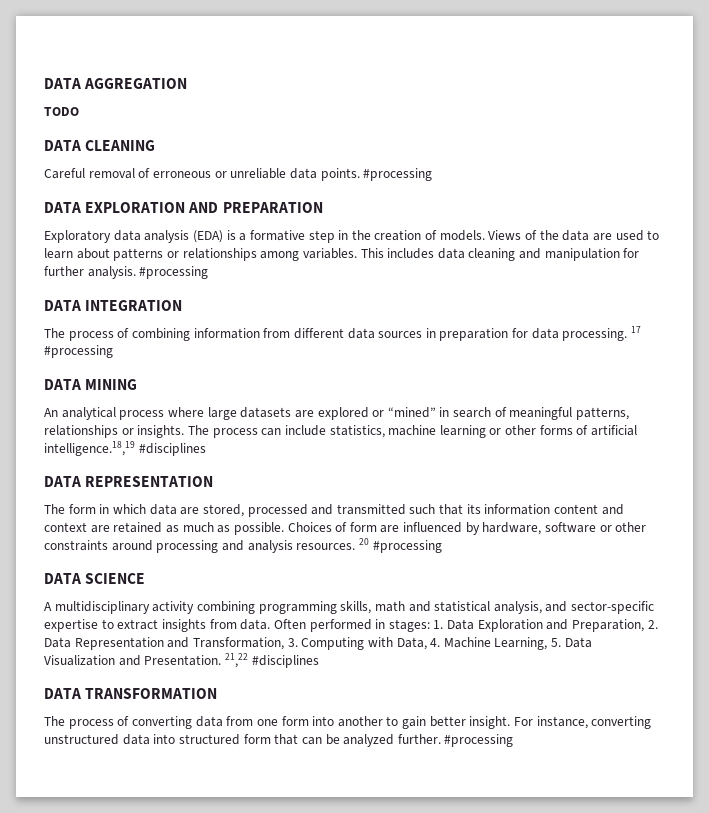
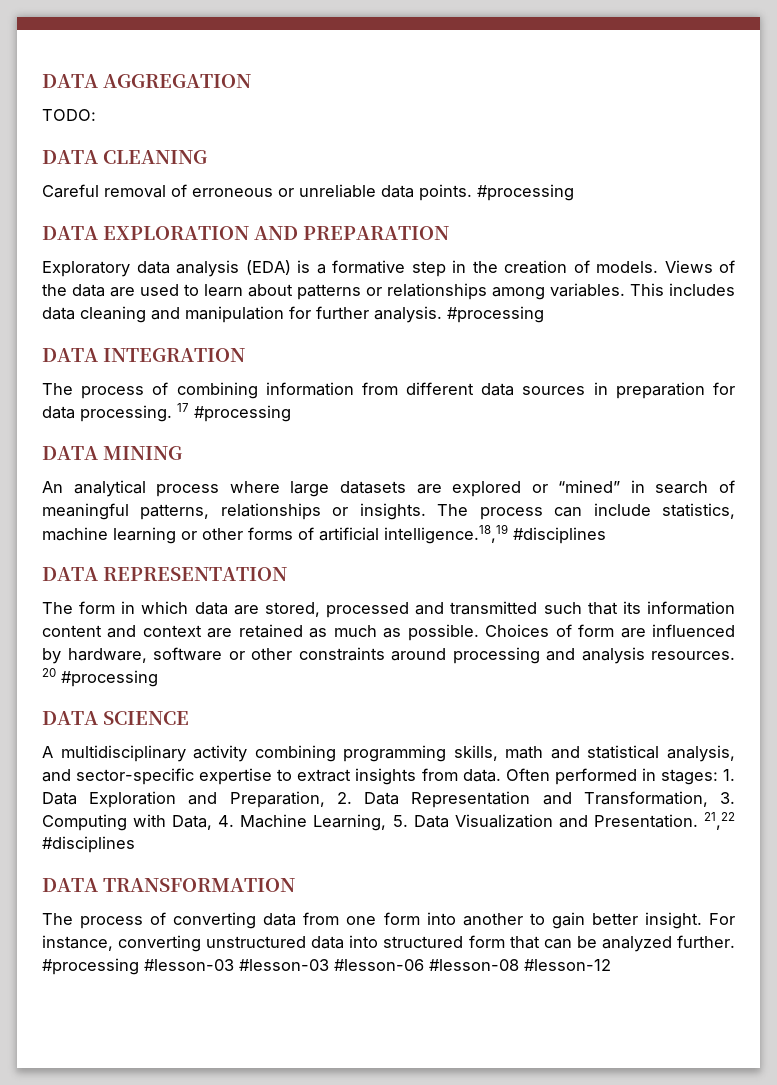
- TODO
+ TODO:
- For instance, converting unstructured data into structured form that can be analyzed further. #processing
+ For instance, converting unstructured data into structured form that can be analyzed further. #processing #lesson-03 #lesson-03 #lesson-06 #lesson-08 #lesson-12

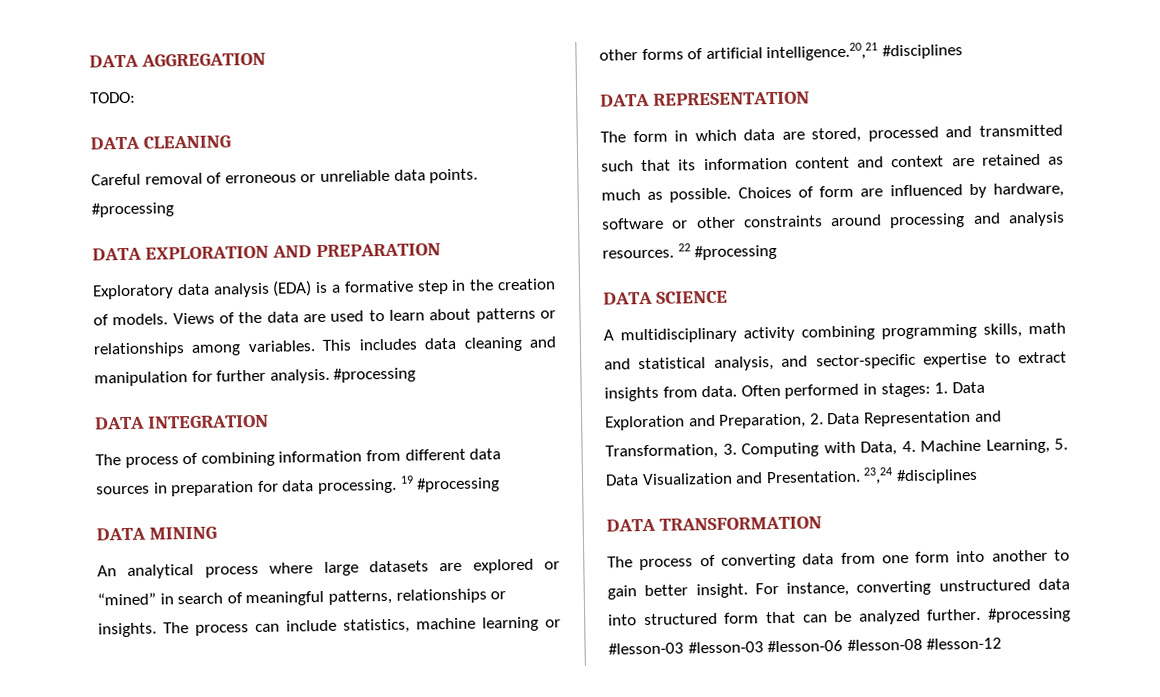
- 17 #processing
+ 19 #processing
- The process can include statistics, machine learning or other forms of artificial intelligence.18,19 #disciplines
+ The process can include statistics, machine learning or other forms of artificial intelligence.20,21 #disciplines
- 20 #processing
+ 22 #processing
- 21,22 #disciplines
+ 23,24 #disciplines

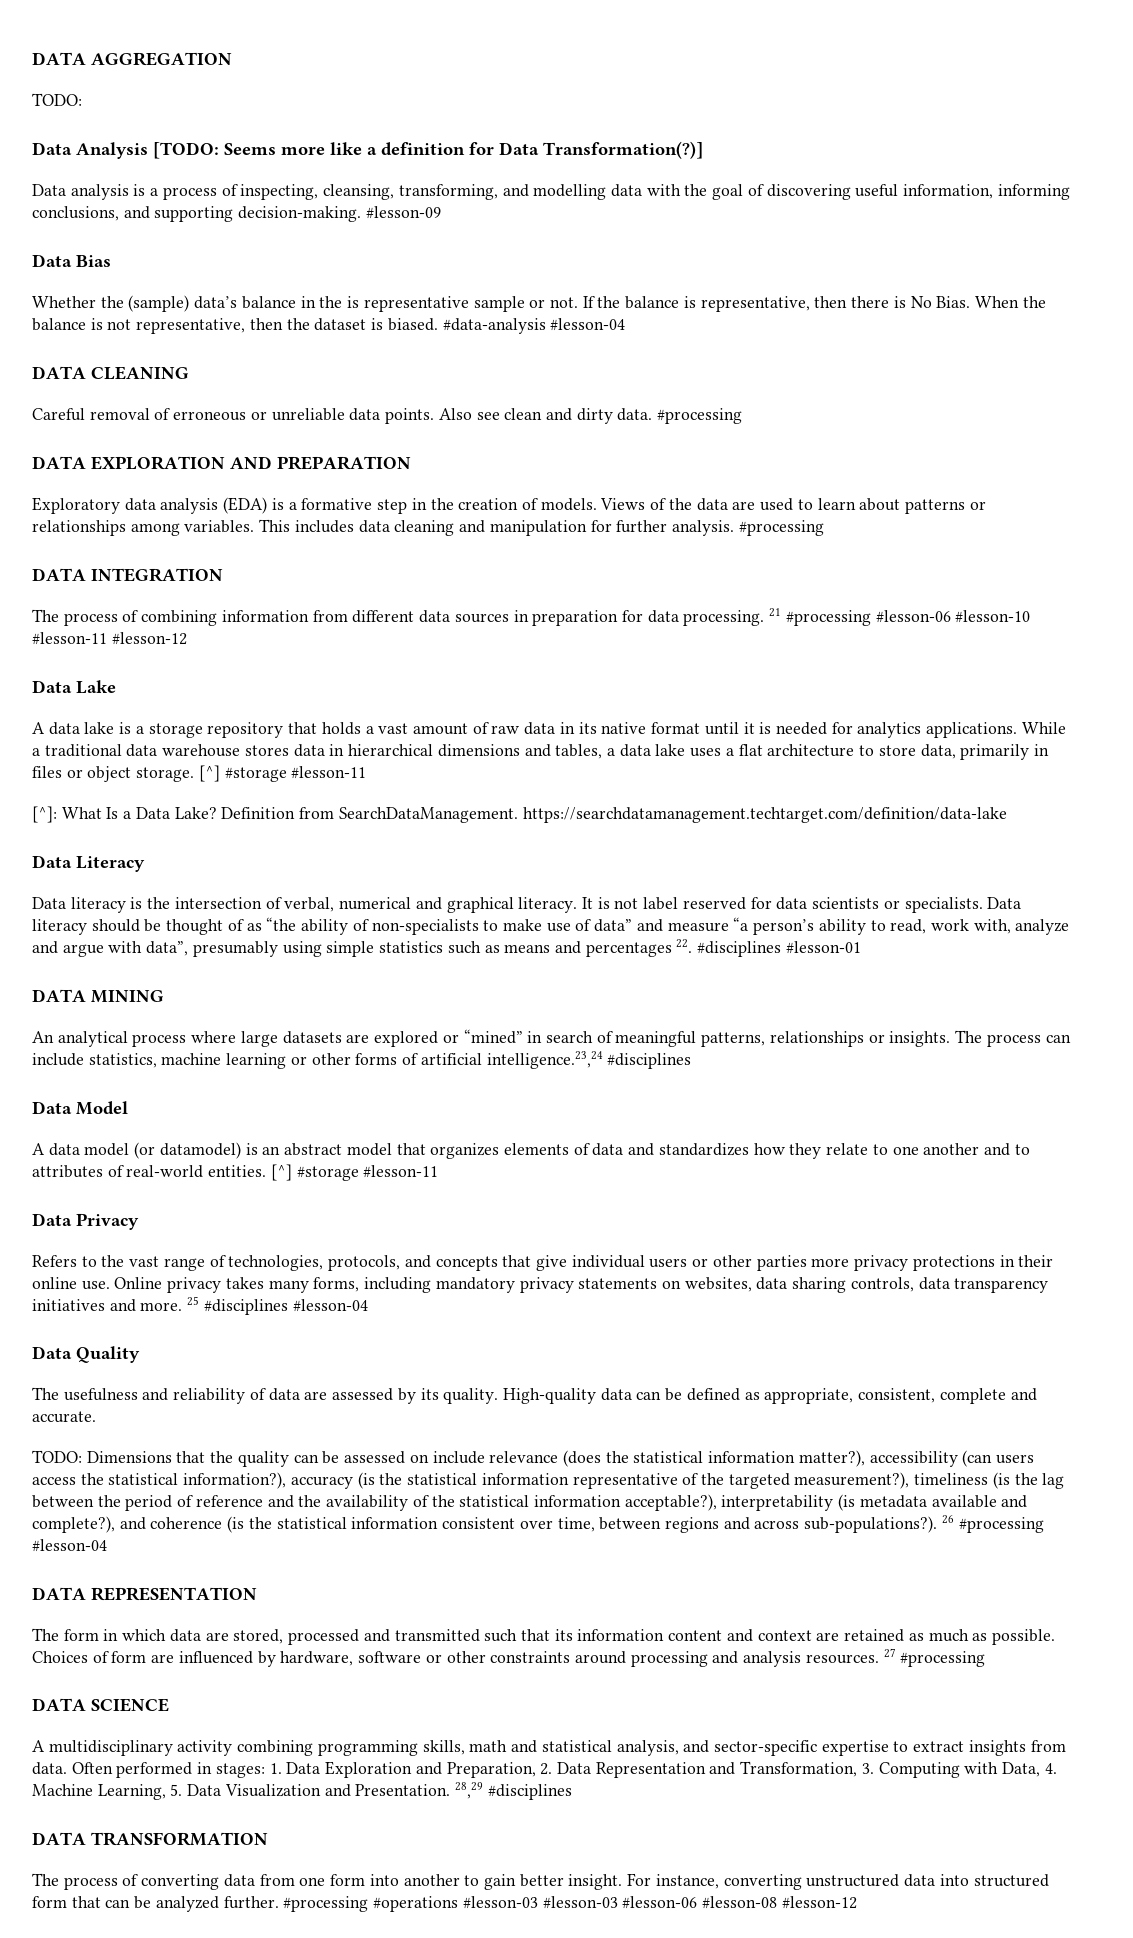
+ Data Analysis [TODO: Seems more like a definition for Data Transformation(?)]
+ Data analysis is a process of inspecting, cleansing, transforming, and modelling data with the goal of discovering useful information, informing conclusions, and supporting decision-making. #lesson-09
+ Data Bias
+ Whether the (sample) data’s balance in the is representative sample or not. If the balance is representative, then there is No Bias. When the balance is not representative, then the dataset is biased. #data-analysis #lesson-04
+ Also see clean and dirty data.
- 19 #processing
+ 21 #processing #lesson-06 #lesson-10 #lesson-11 #lesson-12
+ Data Lake
+ A data lake is a storage repository that holds a vast amount of raw data in its native format until it is needed for analytics applications. While a traditional data warehouse stores data in hierarchical dimensions and tables, a data lake uses a flat architecture to store data, primarily in files or object storage. [^] #storage #lesson-11
+ [^]: What Is a Data Lake? Definition from SearchDataManagement. https://searchdatamanagement.techtarget.com/definition/data-lake
+ Data Literacy
+ Data literacy is the intersection of verbal, numerical and graphical literacy. It is not label reserved for data scientists or specialists. Data literacy should be thought of as “the ability of non-specialists to make use of data” and measure “a person’s ability to read, work with, analyze and argue with data”, presumably using simple statistics such as means and percentages 22. #disciplines #lesson-01
- The process can include statistics, machine learning or other forms of artificial intelligence.20,21 #disciplines
+ The process can include statistics, machine learning or other forms of artificial intelligence.23,24 #disciplines
+ Data Model
+ A data model (or datamodel) is an abstract model that organizes elements of data and standardizes how they relate to one another and to attributes of real-world entities. [^] #storage #lesson-11
+ Data Privacy
+ Refers to the vast range of technologies, protocols, and concepts that give individual users or other parties more privacy protections in their online use. Online privacy takes many forms, including mandatory privacy statements on websites, data sharing controls, data transparency initiatives and more. 25 #disciplines #lesson-04
+ Data Quality
+ The usefulness and reliability of data are assessed by its quality. High-quality data can be defined as appropriate, consistent, complete and accurate.
+ TODO: Dimensions that the quality can be assessed on include relevance (does the statistical information matter?), accessibility (can users access the statistical information?), accuracy (is the statistical information representative of the targeted measurement?), timeliness (is the lag between the period of reference and the availability of the statistical information acceptable?), interpretability (is metadata available and complete?), and coherence (is the statistical information consistent over time, between regions and across sub-populations?). 26 #processing #lesson-04
- 22 #processing
+ 27 #processing
- 23,24 #disciplines
+ 28,29 #disciplines
- #processing #lesson-03 #lesson-03 #lesson-06 #lesson-08 #lesson-12
+ #processing #operations #lesson-03 #lesson-03 #lesson-06 #lesson-08 #lesson-12

